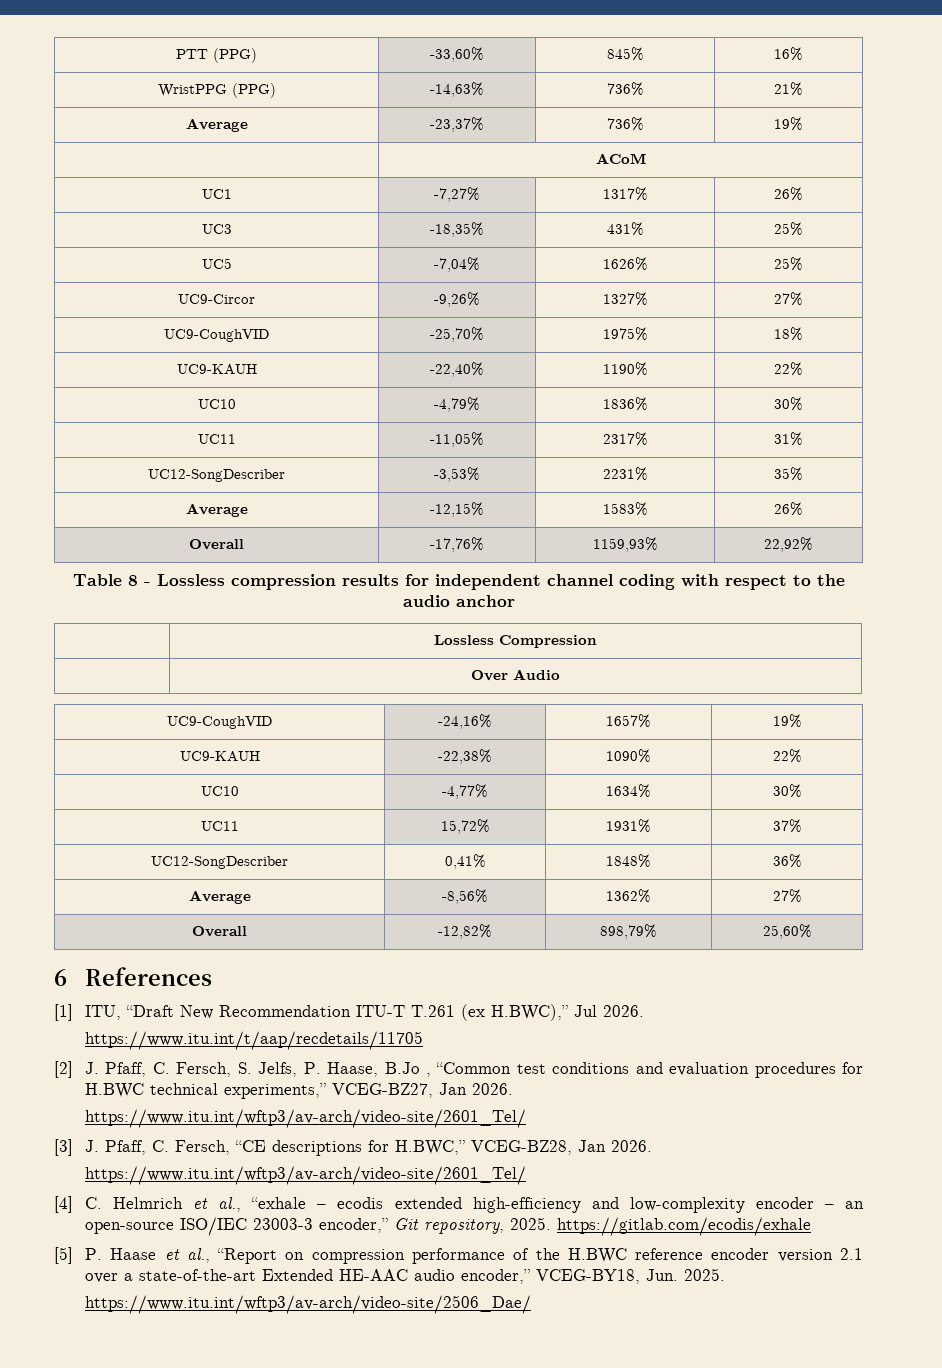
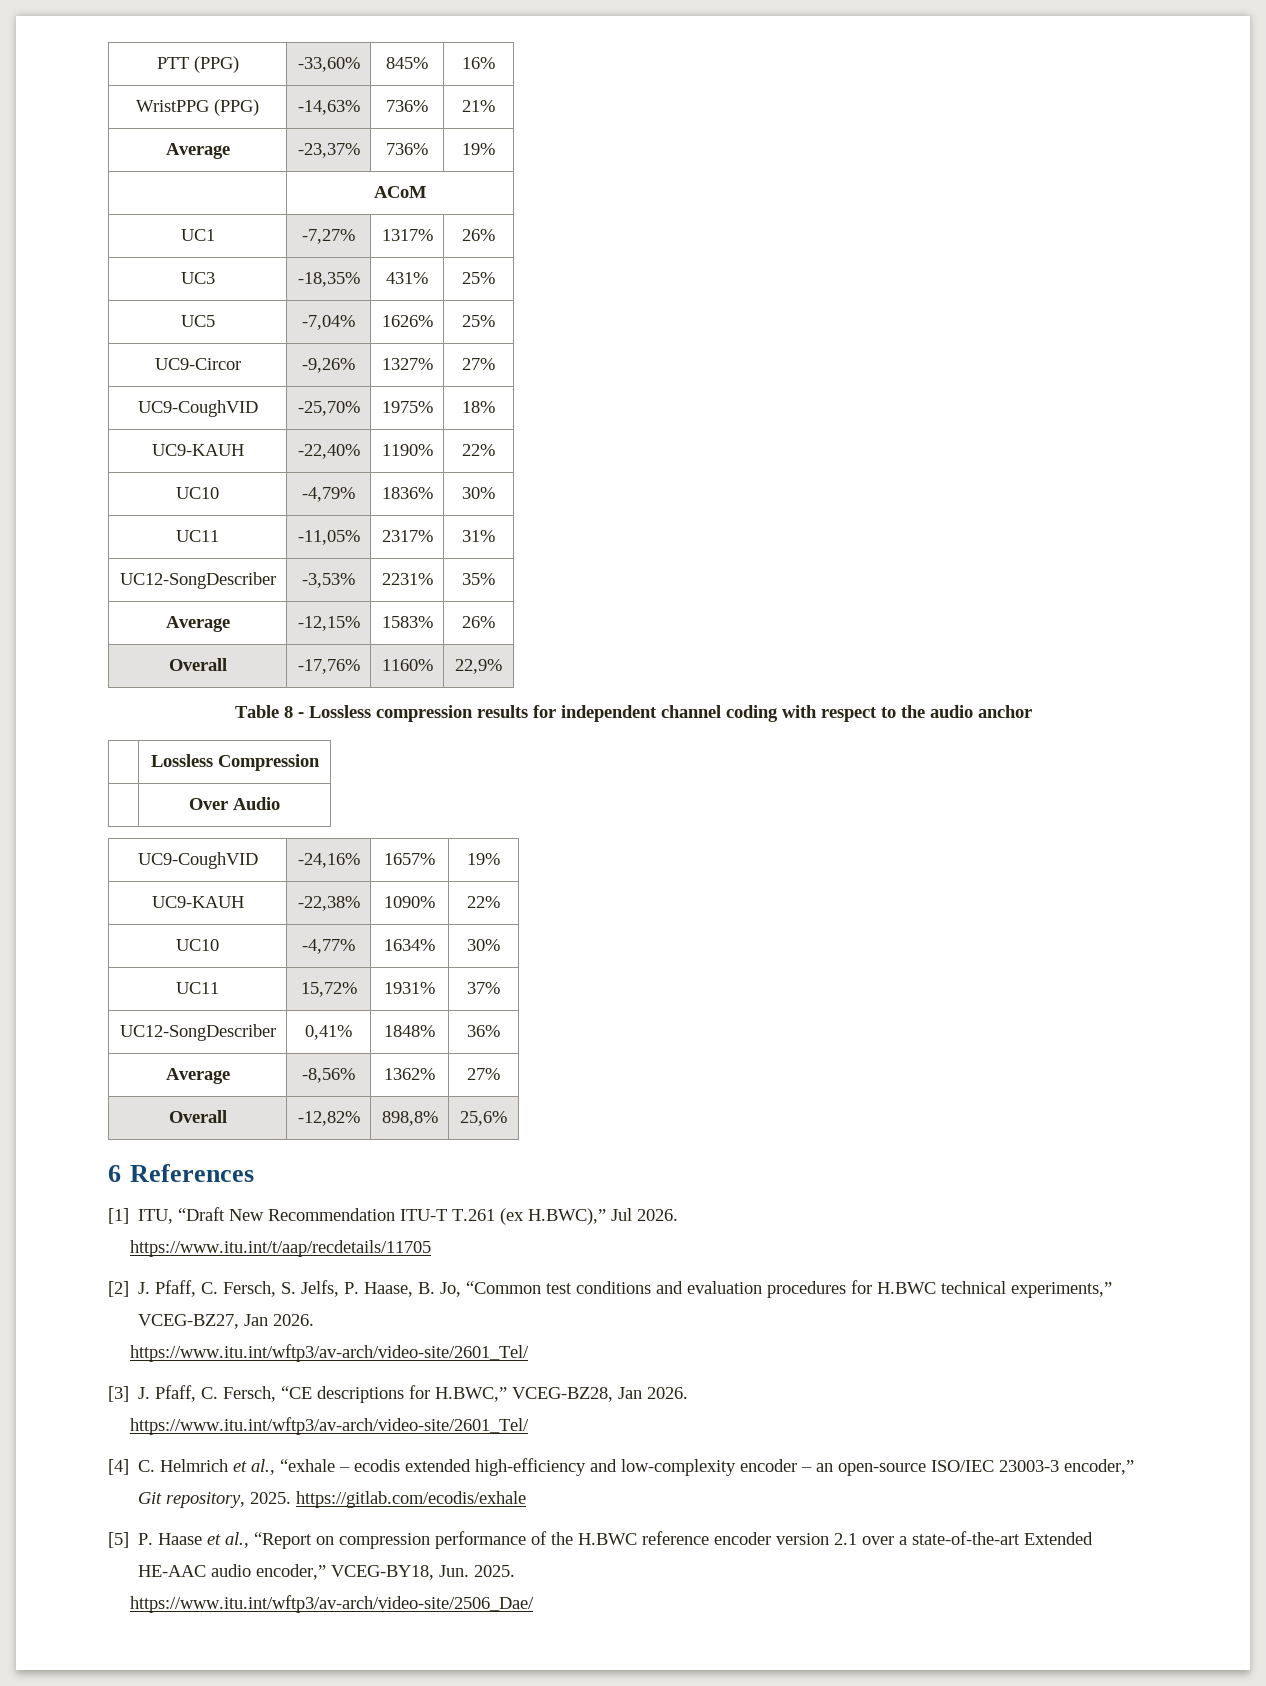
- Overall | -17,76% | 1159,93% | 22,92%
+ Overall | -17,76% | 1160% | 22,9%
- Overall | -12,82% | 898,79% | 25,60%
+ Overall | -12,82% | 898,8% | 25,6%
- [2] J. Pfaff, C. Fersch, S. Jelfs, P. Haase, B.Jo , “Common test conditions and evaluation procedures for H.BWC technical experiments,” VCEG-BZ27, Jan 2026.
+ [2] J. Pfaff, C. Fersch, S. Jelfs, P. Haase, B. Jo, “Common test conditions and evaluation procedures for H.BWC technical experiments,” VCEG-BZ27, Jan 2026.

